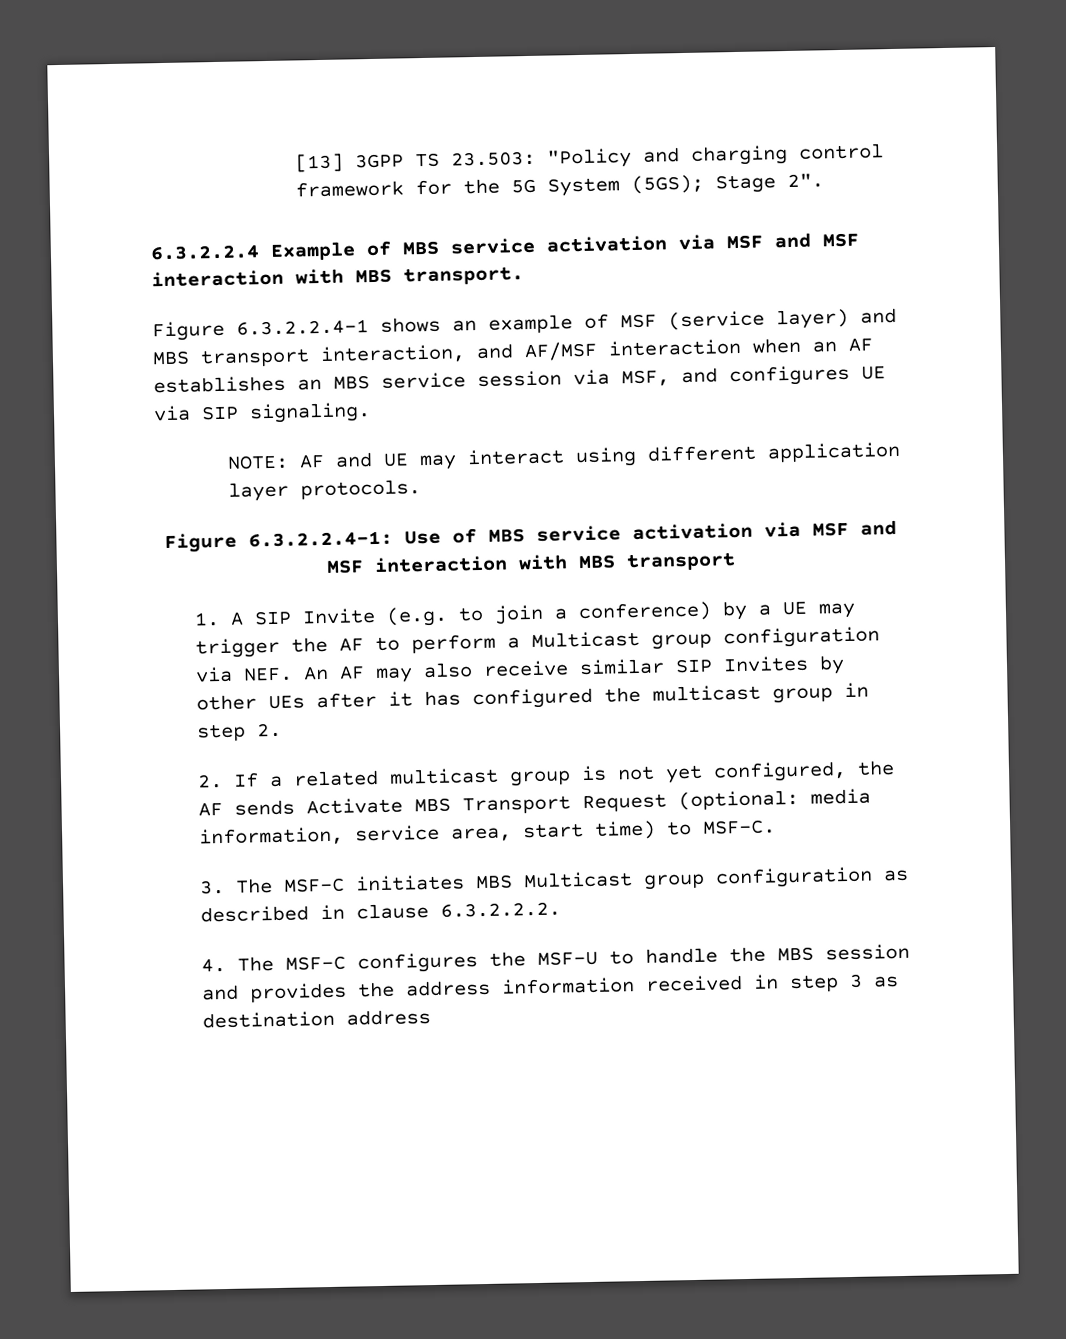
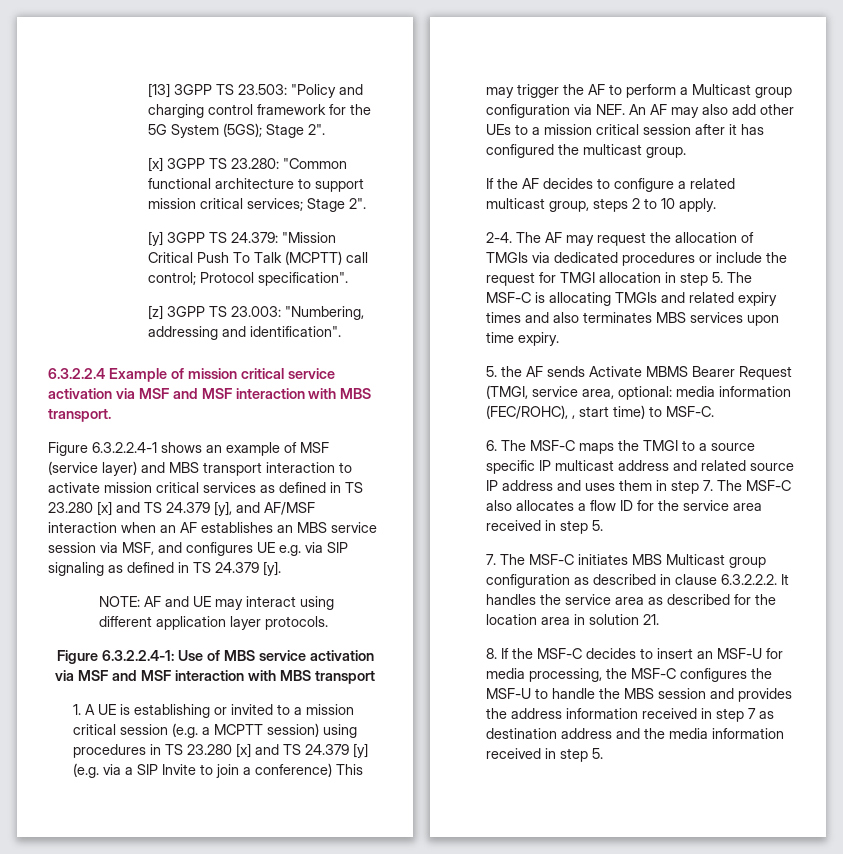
+ [x] 3GPP TS 23.280: "Common functional architecture to support mission critical services; Stage 2".
+ [y] 3GPP TS 24.379: "Mission Critical Push To Talk (MCPTT) call control; Protocol specification".
+ [z] 3GPP TS 23.003: "Numbering, addressing and identification".
- 6.3.2.2.4 Example of MBS service activation via MSF and MSF interaction with MBS transport.
+ 6.3.2.2.4 Example of mission critical service activation via MSF and MSF interaction with MBS transport.
- Figure 6.3.2.2.4-1 shows an example of MSF (service layer) and MBS transport interaction, and AF/MSF interaction when an AF establishes an MBS service session via MSF, and configures UE via SIP signaling.
+ Figure 6.3.2.2.4-1 shows an example of MSF (service layer) and MBS transport interaction to activate mission critical services as defined in TS 23.280 [x] and TS 24.379 [y], and AF/MSF interaction when an AF establishes an MBS service session via MSF, and configures UE e.g. via SIP signaling as defined in TS 24.379 [y].
- 1. A SIP Invite (e.g. to join a conference) by a UE may trigger the AF to perform a Multicast group configuration via NEF. An AF may also receive similar SIP Invites by other UEs after it has configured the multicast group in step 2.
- 2. If a related multicast group is not yet configured, the AF sends Activate MBS Transport Request (optional: media information, service area, start time) to MSF-C.
- 3. The MSF-C initiates MBS Multicast group configuration as described in clause 6.3.2.2.2.
- 4. The MSF-C configures the MSF-U to handle the MBS session and provides the address information received in step 3 as destination address
+ 1. A UE is establishing or invited to a mission critical session (e.g. a MCPTT session) using procedures in TS 23.280 [x] and TS 24.379 [y] (e.g. via a SIP Invite to join a conference) This may trigger the AF to perform a Multicast group configuration via NEF. An AF may also add other UEs to a mission critical session after it has configured the multicast group.
+ If the AF decides to configure a related multicast group, steps 2 to 10 apply.
+ 2-4. The AF may request the allocation of TMGIs via dedicated procedures or include the request for TMGI allocation in step 5. The MSF-C is allocating TMGIs and related expiry times and also terminates MBS services upon time expiry.
+ 5. the AF sends Activate MBMS Bearer Request (TMGI, service area, optional: media information (FEC/ROHC), , start time) to MSF-C.
+ 6. The MSF-C maps the TMGI to a source specific IP multicast address and related source IP address and uses them in step 7. The MSF-C also allocates a flow ID for the service area received in step 5.
+ 7. The MSF-C initiates MBS Multicast group configuration as described in clause 6.3.2.2.2. It handles the service area as described for the location area in solution 21.
+ 8. If the MSF-C decides to insert an MSF-U for media processing, the MSF-C configures the MSF-U to handle the MBS session and provides the address information received in step 7 as destination address and the media information received in step 5.

